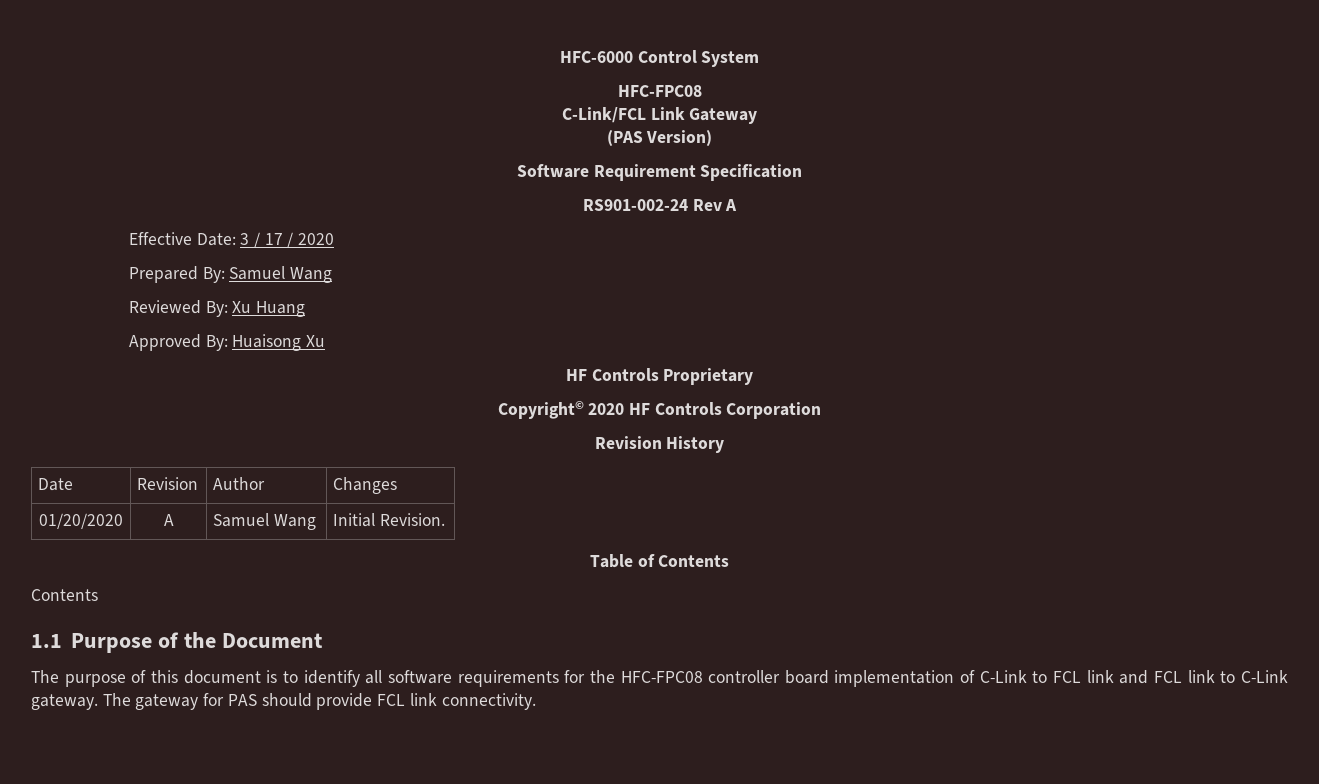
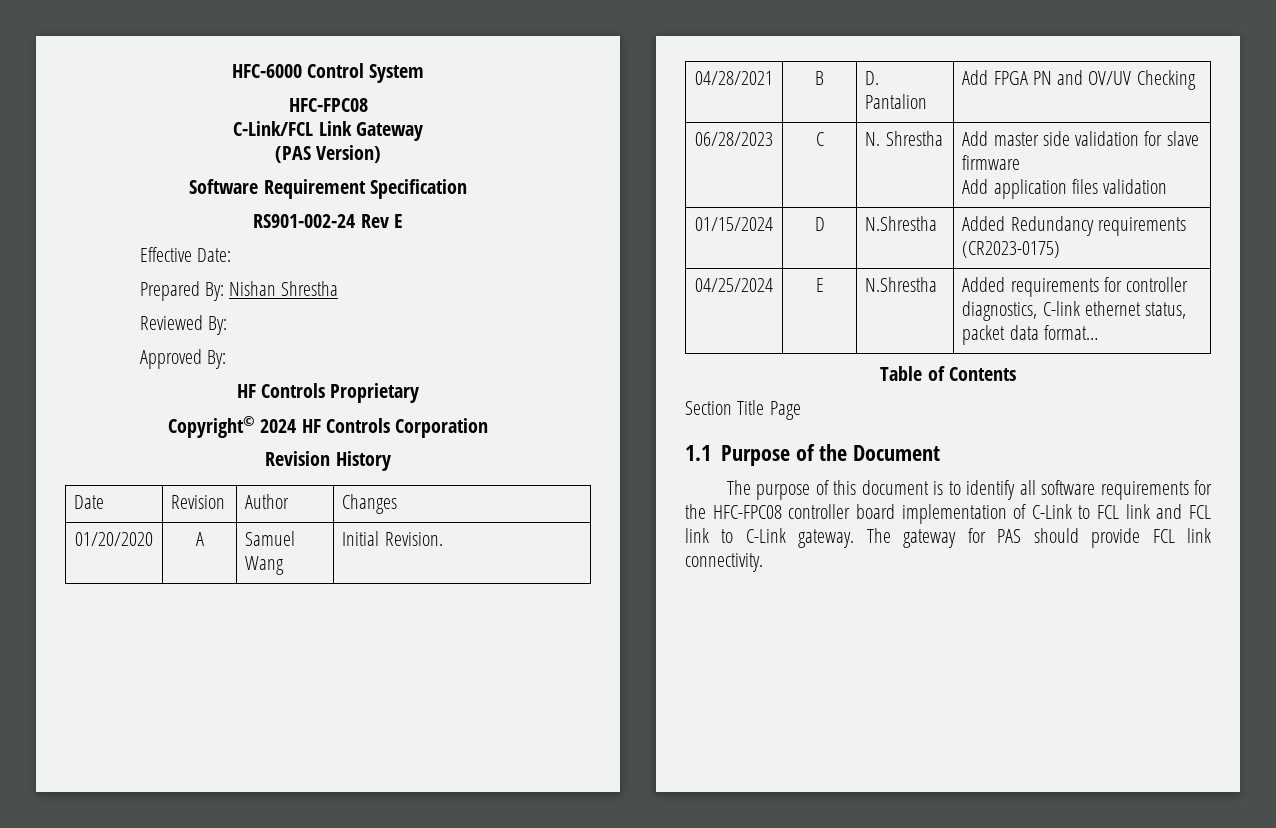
- RS901-002-24 Rev A
+ RS901-002-24 Rev E
- Effective Date: 3 / 17 / 2020
+ Effective Date:
- Prepared By: Samuel Wang
+ Prepared By: Nishan Shrestha
- Reviewed By: Xu Huang
+ Reviewed By:
- Approved By: Huaisong Xu
+ Approved By:
- Copyright© 2020 HF Controls Corporation
+ Copyright© 2024 HF Controls Corporation
+ 04/28/2021 | B | D. Pantalion | Add FPGA PN and OV/UV Checking
+ 06/28/2023 | C | N. Shrestha | Add master side validation for slave firmware
+ Add application files validation
+ 01/15/2024 | D | N.Shrestha | Added Redundancy requirements (CR2023-0175)
+ 04/25/2024 | E | N.Shrestha | Added requirements for controller diagnostics, C-link ethernet status, packet data format…
  Table of Contents
- Contents
+ Section Title Page

